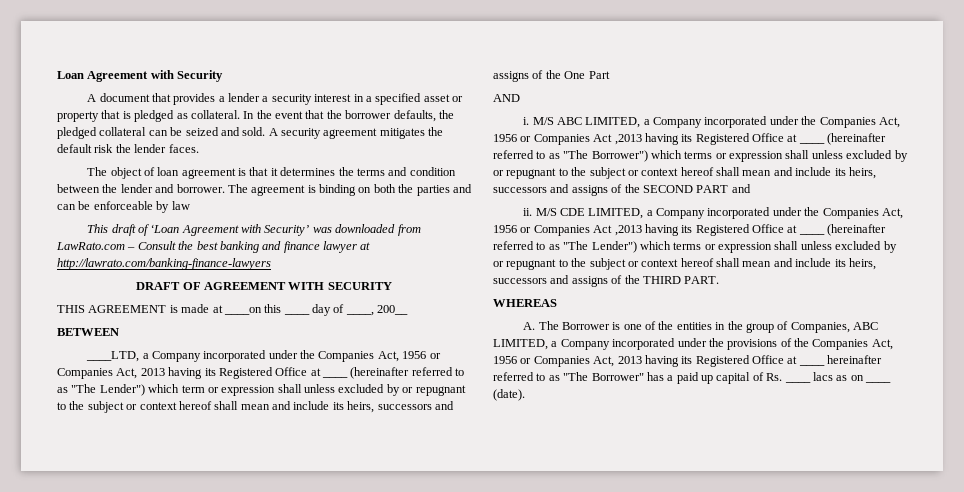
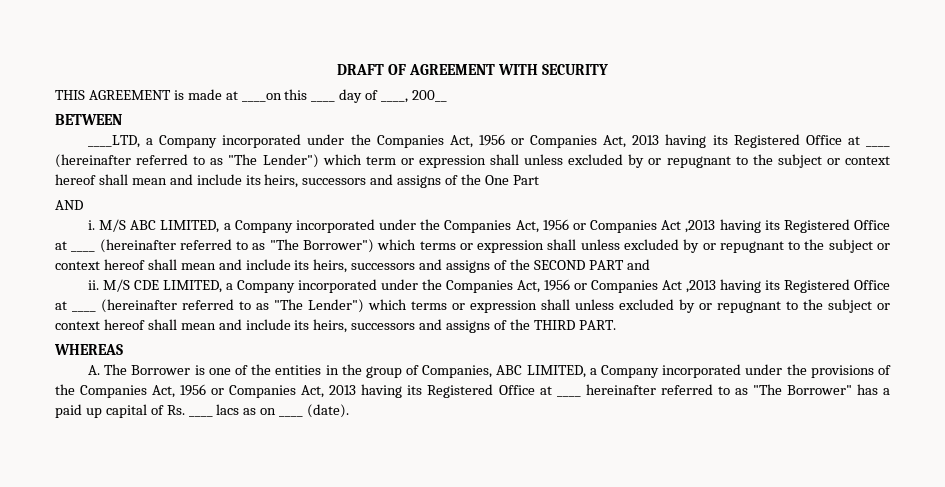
- Loan Agreement with Security
- A document that provides a lender a security interest in a specified asset or property that is pledged as collateral. In the event that the borrower defaults, the pledged collateral can be seized and sold. A security agreement mitigates the default risk the lender faces.
- The object of loan agreement is that it determines the terms and condition between the lender and borrower. The agreement is binding on both the parties and can be enforceable by law
- This draft of ‘Loan Agreement with Security’ was downloaded from LawRato.com – Consult the best banking and finance lawyer at http://lawrato.com/banking-finance-lawyers

